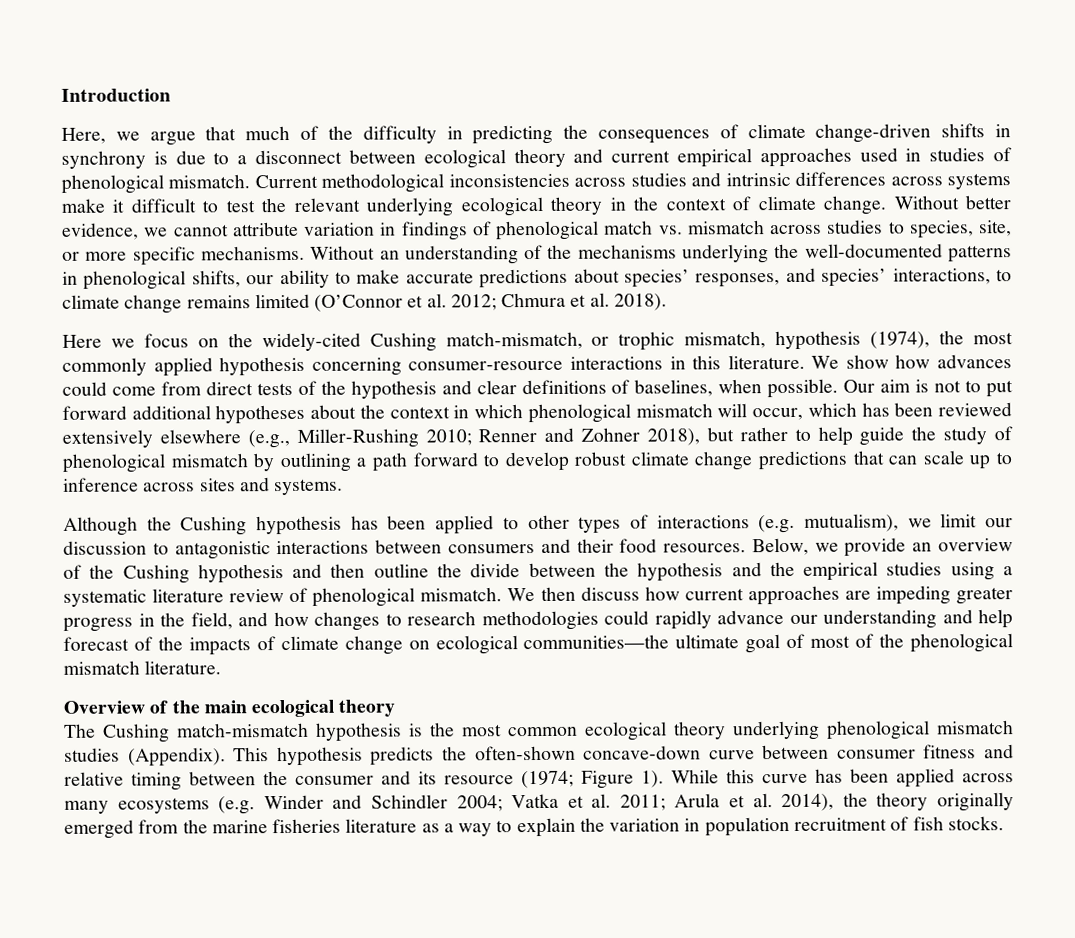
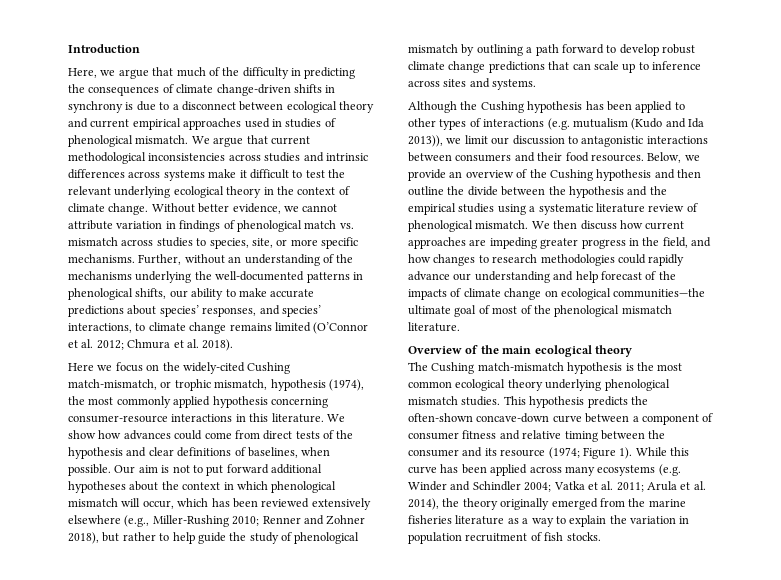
- Current methodological inconsistencies across studies and intrinsic differences across systems make it difficult to test the relevant underlying ecological theory in the context of climate change.
+ We argue that current methodological inconsistencies across studies and intrinsic differences across systems make it difficult to test the relevant underlying ecological theory in the context of climate change.
- Without an understanding of the mechanisms underlying the well-documented patterns in phenological shifts, our ability to make accurate predictions about species’ responses, and species’ interactions, to climate change remains limited (O’Connor et al. 2012; Chmura et al. 2018).
+ Further, without an understanding of the mechanisms underlying the well-documented patterns in phenological shifts, our ability to make accurate predictions about species’ responses, and species’ interactions, to climate change remains limited (O’Connor et al. 2012; Chmura et al. 2018).
- Although the Cushing hypothesis has been applied to other types of interactions (e.g. mutualism), we limit our discussion to antagonistic interactions between consumers and their food resources.
+ Although the Cushing hypothesis has been applied to other types of interactions (e.g. mutualism (Kudo and Ida 2013)), we limit our discussion to antagonistic interactions between consumers and their food resources.
- The Cushing match-mismatch hypothesis is the most common ecological theory underlying phenological mismatch studies (Appendix).
+ The Cushing match-mismatch hypothesis is the most common ecological theory underlying phenological mismatch studies.
- This hypothesis predicts the often-shown concave-down curve between consumer fitness and relative timing between the consumer and its resource (1974; Figure 1).
+ This hypothesis predicts the often-shown concave-down curve between a component of consumer fitness and relative timing between the consumer and its resource (1974; Figure 1).

